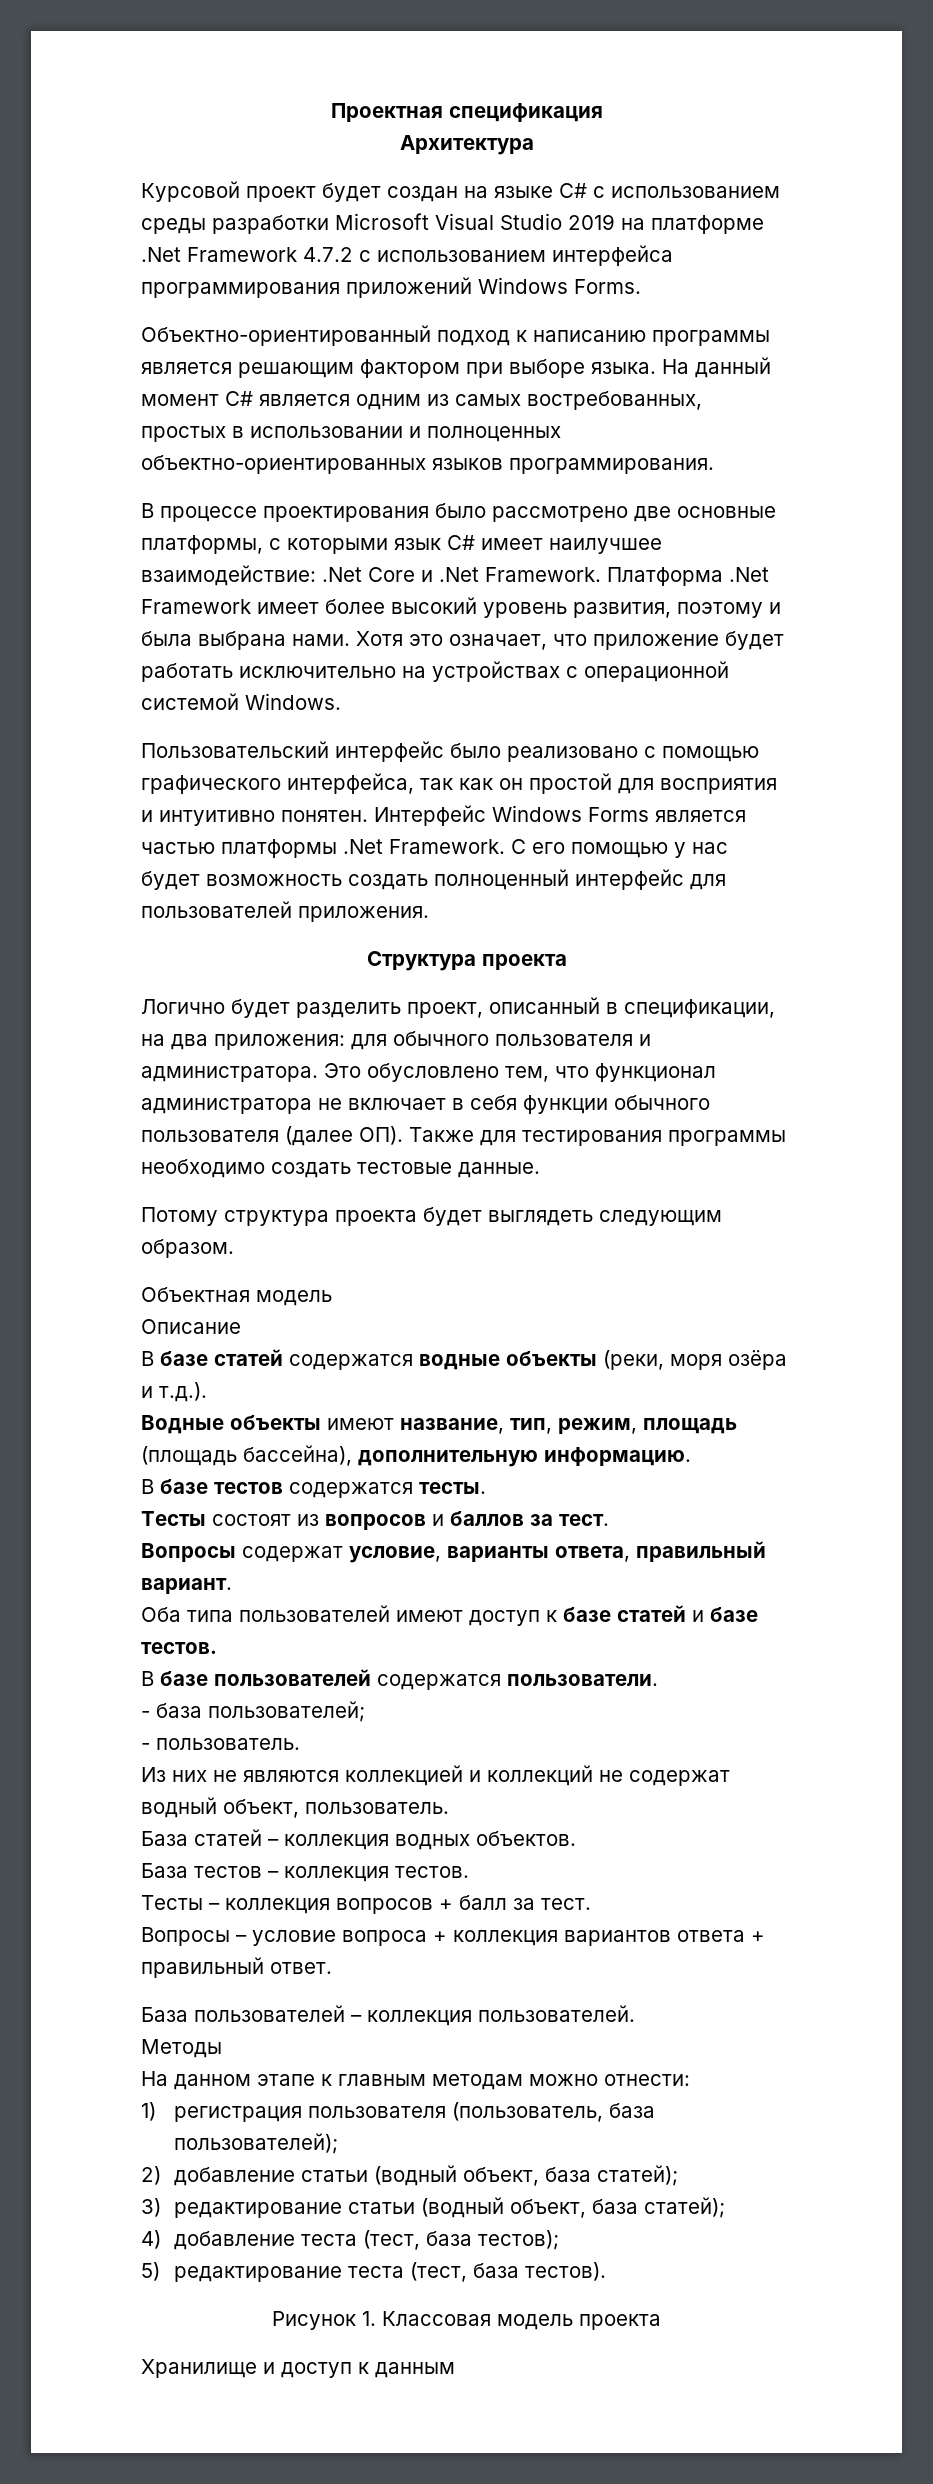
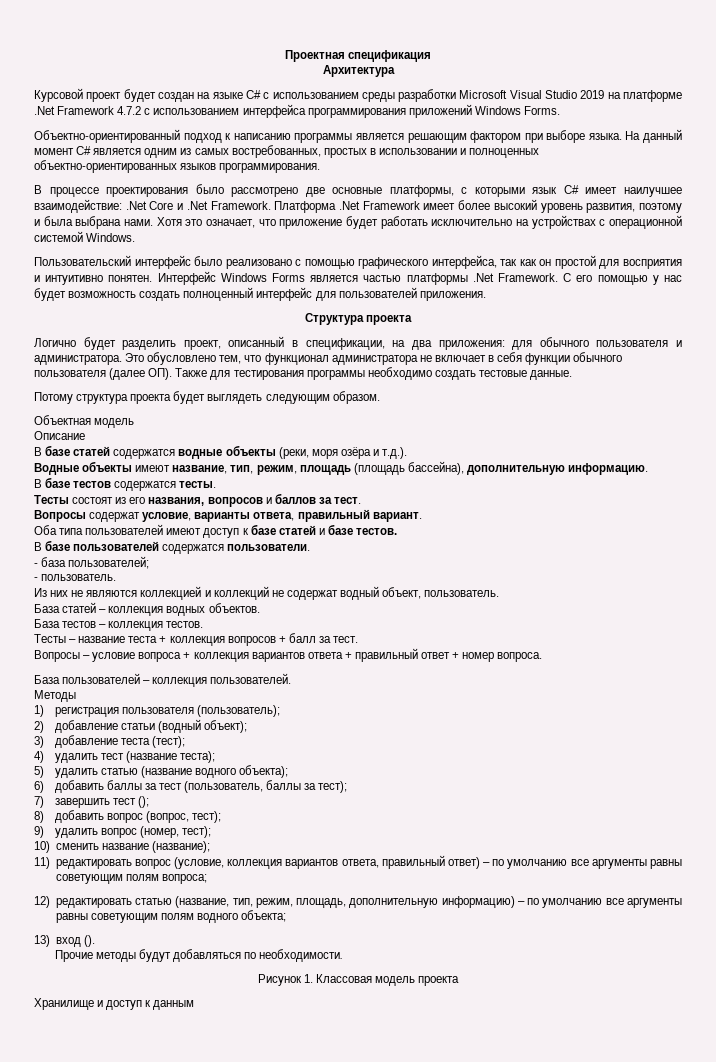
- Тесты состоят из вопросов и баллов за тест.
+ Тесты состоят из его названия, вопросов и баллов за тест.
- Тесты – коллекция вопросов + балл за тест.
+ Тесты – название теста + коллекция вопросов + балл за тест.
- Вопросы – условие вопроса + коллекция вариантов ответа + правильный ответ.
+ Вопросы – условие вопроса + коллекция вариантов ответа + правильный ответ + номер вопроса.
- На данном этапе к главным методам можно отнести:
- 1) регистрация пользователя (пользователь, база пользователей);
+ 1) регистрация пользователя (пользователь);
- 2) добавление статьи (водный объект, база статей);
- 3) редактирование статьи (водный объект, база статей);
- 4) добавление теста (тест, база тестов);
- 5) редактирование теста (тест, база тестов).
+ 2) добавление статьи (водный объект);
+ 3) добавление теста (тест);
+ 4) удалить тест (название теста);
+ 5) удалить статью (название водного объекта);
+ 6) добавить баллы за тест (пользователь, баллы за тест);
+ 7) завершить тест ();
+ 8) добавить вопрос (вопрос, тест);
+ 9) удалить вопрос (номер, тест);
+ 10) сменить название (название);
+ 11) редактировать вопрос (условие, коллекция вариантов ответа, правильный ответ) – по умолчанию все аргументы равны советующим полям вопроса;
+ 12) редактировать статью (название, тип, режим, площадь, дополнительную информацию) – по умолчанию все аргументы равны советующим полям водного объекта;
+ 13) вход ().
+ Прочие методы будут добавляться по необходимости.

